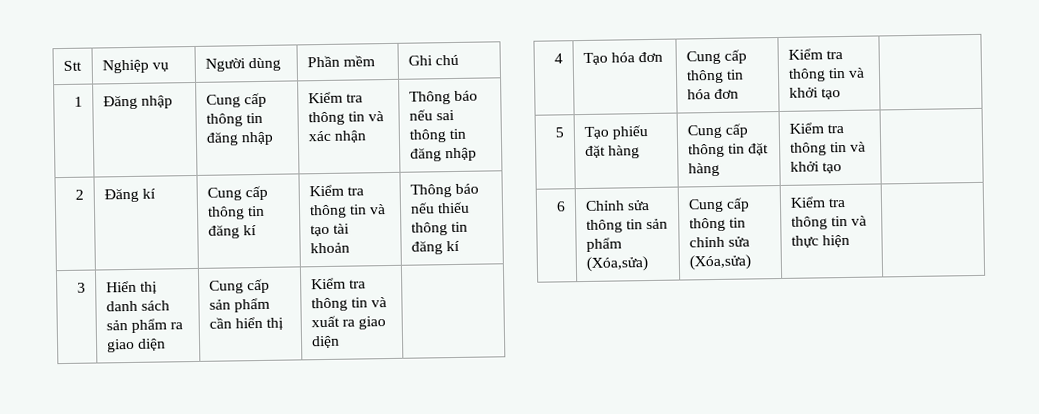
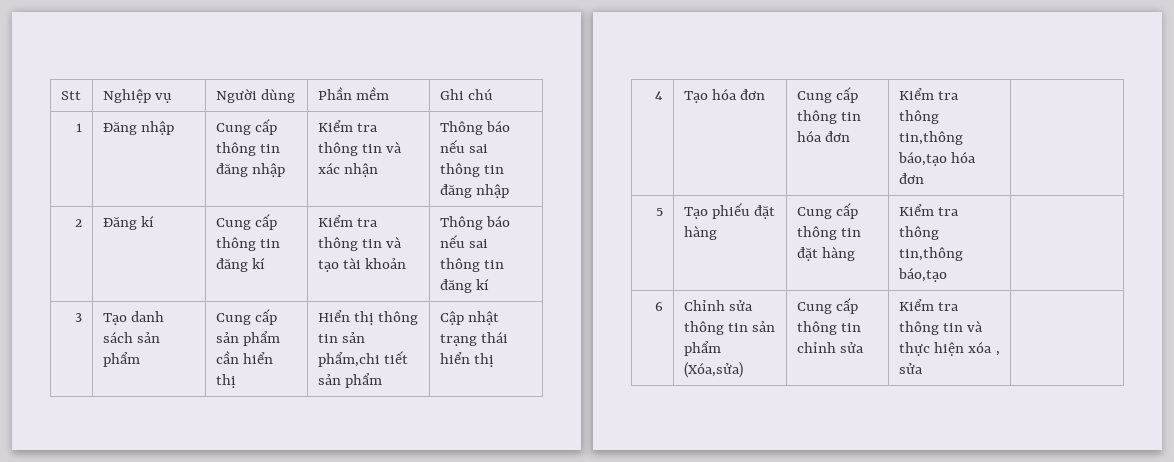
- 2 | Đăng kí | Cung cấp thông tin đăng kí | Kiểm tra thông tin và tạo tài khoản | Thông báo nếu thiếu thông tin đăng kí
+ 2 | Đăng kí | Cung cấp thông tin đăng kí | Kiểm tra thông tin và tạo tài khoản | Thông báo nếu sai thông tin đăng kí
- 3 | Hiển thị danh sách sản phẩm ra giao diện | Cung cấp sản phẩm cần hiển thị | Kiểm tra thông tin và xuất ra giao diện |
+ 3 | Tạo danh sách sản phẩm | Cung cấp sản phẩm cần hiển thị | Hiển thị thông tin sản phẩm,chi tiết sản phẩm | Cập nhật trạng thái hiển thị
- 4 | Tạo hóa đơn | Cung cấp thông tin hóa đơn | Kiểm tra thông tin và khởi tạo |
+ 4 | Tạo hóa đơn | Cung cấp thông tin hóa đơn | Kiểm tra thông tin,thông báo,tạo hóa đơn |
- 5 | Tạo phiếu đặt hàng | Cung cấp thông tin đặt hàng | Kiểm tra thông tin và khởi tạo |
+ 5 | Tạo phiếu đặt hàng | Cung cấp thông tin đặt hàng | Kiểm tra thông tin,thông báo,tạo |
- 6 | Chỉnh sửa thông tin sản phẩm (Xóa,sửa) | Cung cấp thông tin chỉnh sửa (Xóa,sửa) | Kiểm tra thông tin và thực hiện |
+ 6 | Chỉnh sửa thông tin sản phẩm (Xóa,sửa) | Cung cấp thông tin chỉnh sửa | Kiểm tra thông tin và thực hiện xóa , sửa |

